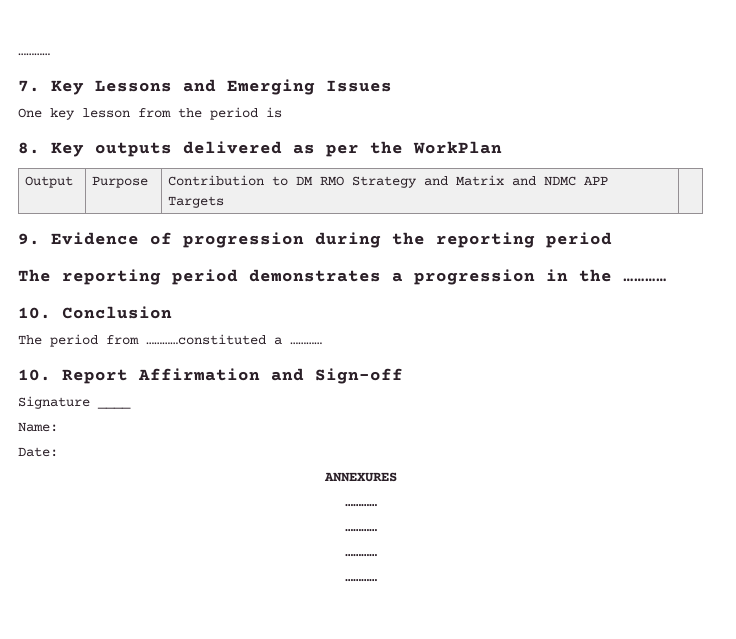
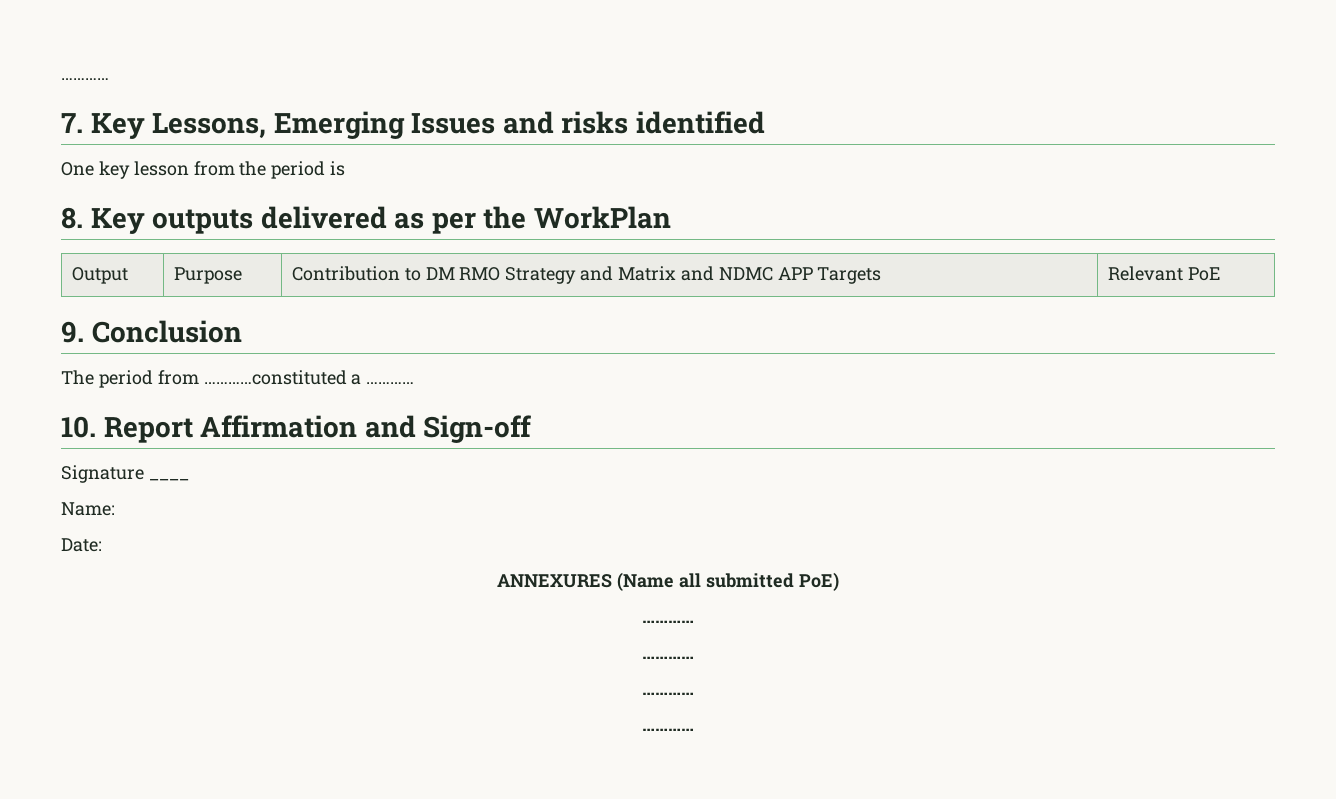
- 7. Key Lessons and Emerging Issues
+ 7. Key Lessons, Emerging Issues and risks identified
- Output | Purpose | Contribution to DM RMO Strategy and Matrix and NDMC APP Targets |
+ Output | Purpose | Contribution to DM RMO Strategy and Matrix and NDMC APP Targets | Relevant PoE
- 9. Evidence of progression during the reporting period
- The reporting period demonstrates a progression in the …………
- 10. Conclusion
+ 9. Conclusion
- ANNEXURES
+ ANNEXURES (Name all submitted PoE)

